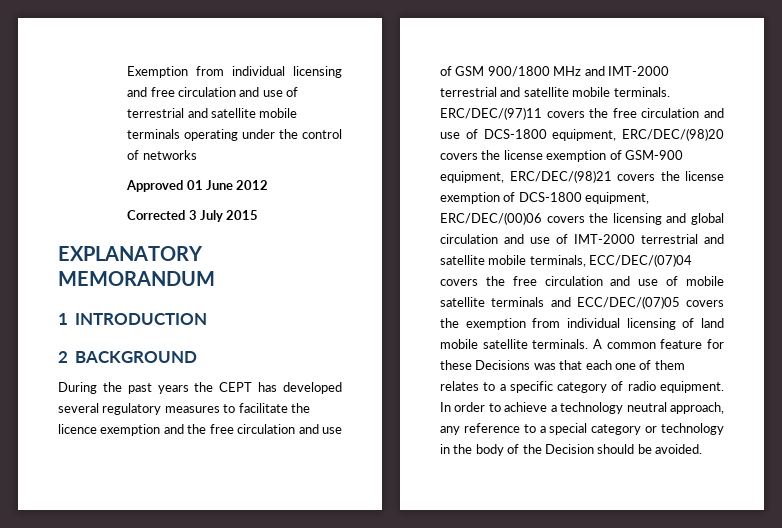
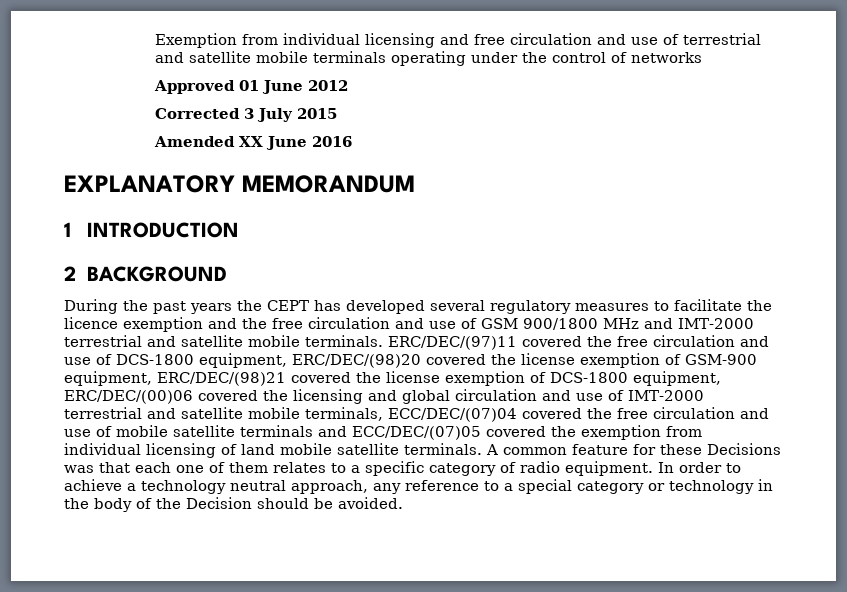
+ Amended XX June 2016
- ERC/DEC/(97)11 covers the free circulation and use of DCS-1800 equipment, ERC/DEC/(98)20 covers the license exemption of GSM-900 equipment, ERC/DEC/(98)21 covers the license exemption of DCS-1800 equipment, ERC/DEC/(00)06 covers the licensing and global circulation and use of IMT-2000 terrestrial and satellite mobile terminals, ECC/DEC/(07)04 covers the free circulation and use of mobile satellite terminals and ECC/DEC/(07)05 covers the exemption from individual licensing of land mobile satellite terminals.
+ ERC/DEC/(97)11 covered the free circulation and use of DCS-1800 equipment, ERC/DEC/(98)20 covered the license exemption of GSM-900 equipment, ERC/DEC/(98)21 covered the license exemption of DCS-1800 equipment, ERC/DEC/(00)06 covered the licensing and global circulation and use of IMT-2000 terrestrial and satellite mobile terminals, ECC/DEC/(07)04 covered the free circulation and use of mobile satellite terminals and ECC/DEC/(07)05 covered the exemption from individual licensing of land mobile satellite terminals.

